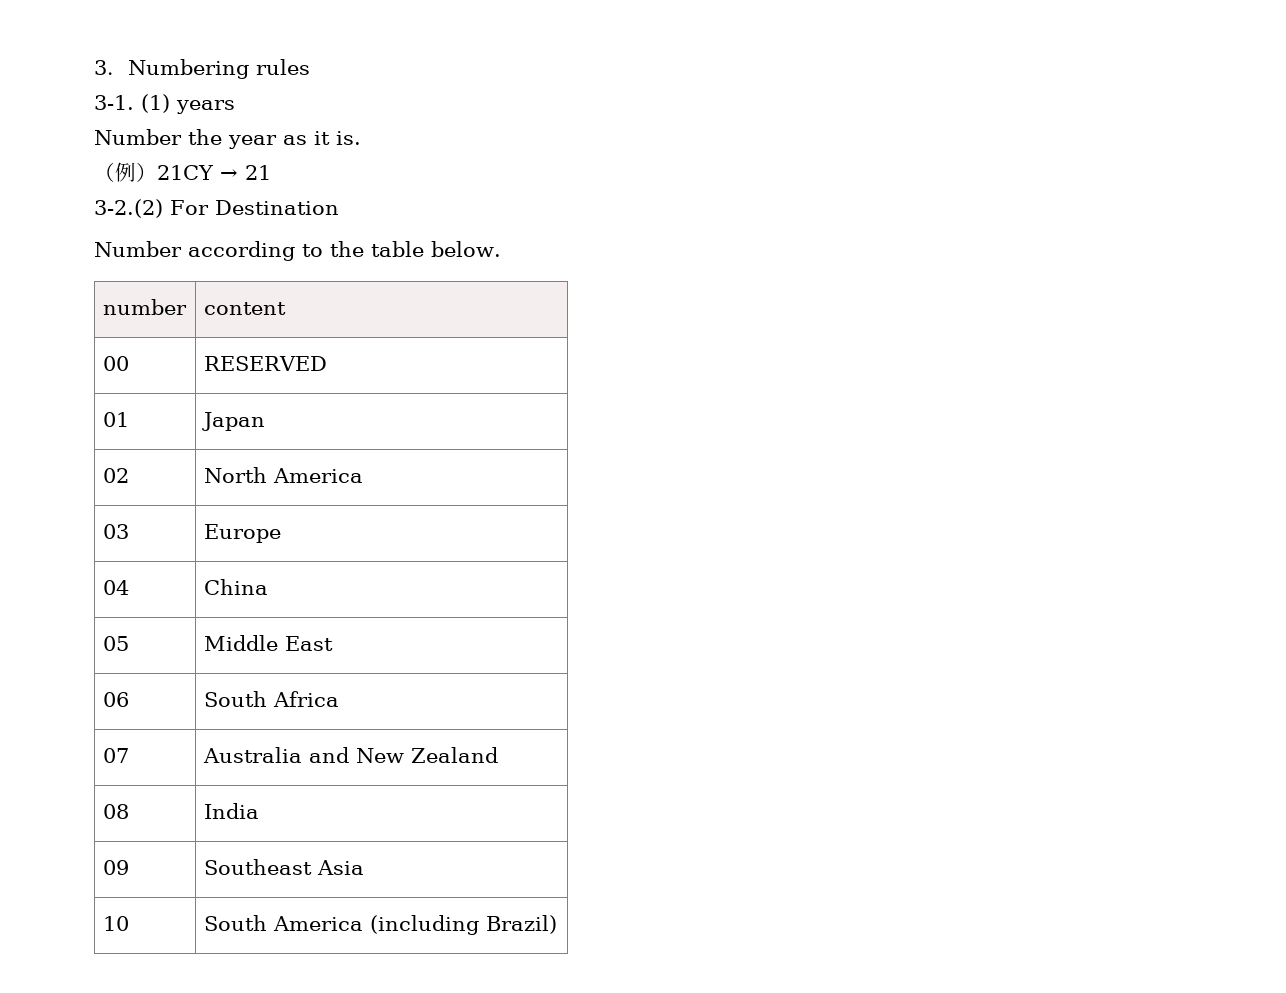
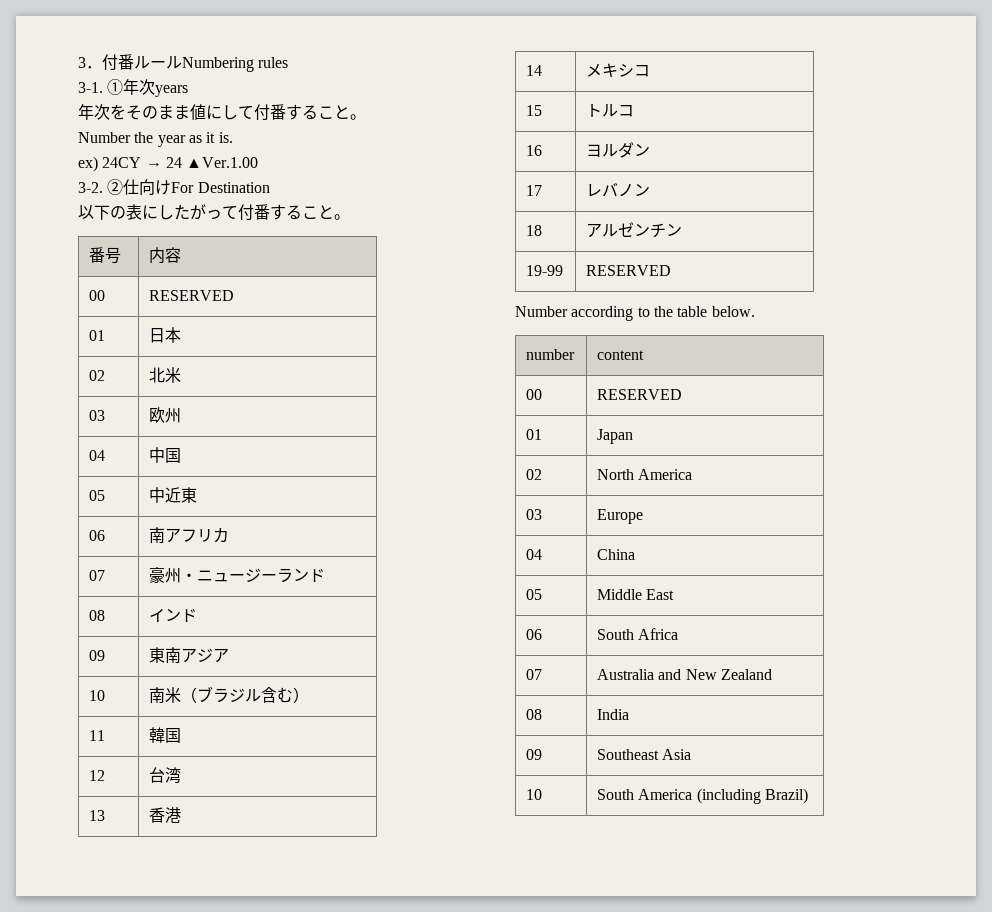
- 3．Numbering rules
+ 3．付番ルールNumbering rules
- (1) years
+ ①年次years
+ 年次をそのまま値にして付番すること。
- （例）21CY → 21
- 3-2.(2) For Destination
+ ex) 24CY → 24 ▲Ver.1.00
+ 3-2. ②仕向けFor Destination
+ 以下の表にしたがって付番すること。
+ 番号 | 内容
+ 00 | RESERVED
+ 01 | 日本
+ 02 | 北米
+ 03 | 欧州
+ 04 | 中国
+ 05 | 中近東
+ 06 | 南アフリカ
+ 07 | 豪州・ニュージーランド
+ 08 | インド
+ 09 | 東南アジア
+ 10 | 南米（ブラジル含む）
+ 11 | 韓国
+ 12 | 台湾
+ 13 | 香港
+ 14 | メキシコ
+ 15 | トルコ
+ 16 | ヨルダン
+ 17 | レバノン
+ 18 | アルゼンチン
+ 19-99 | RESERVED

